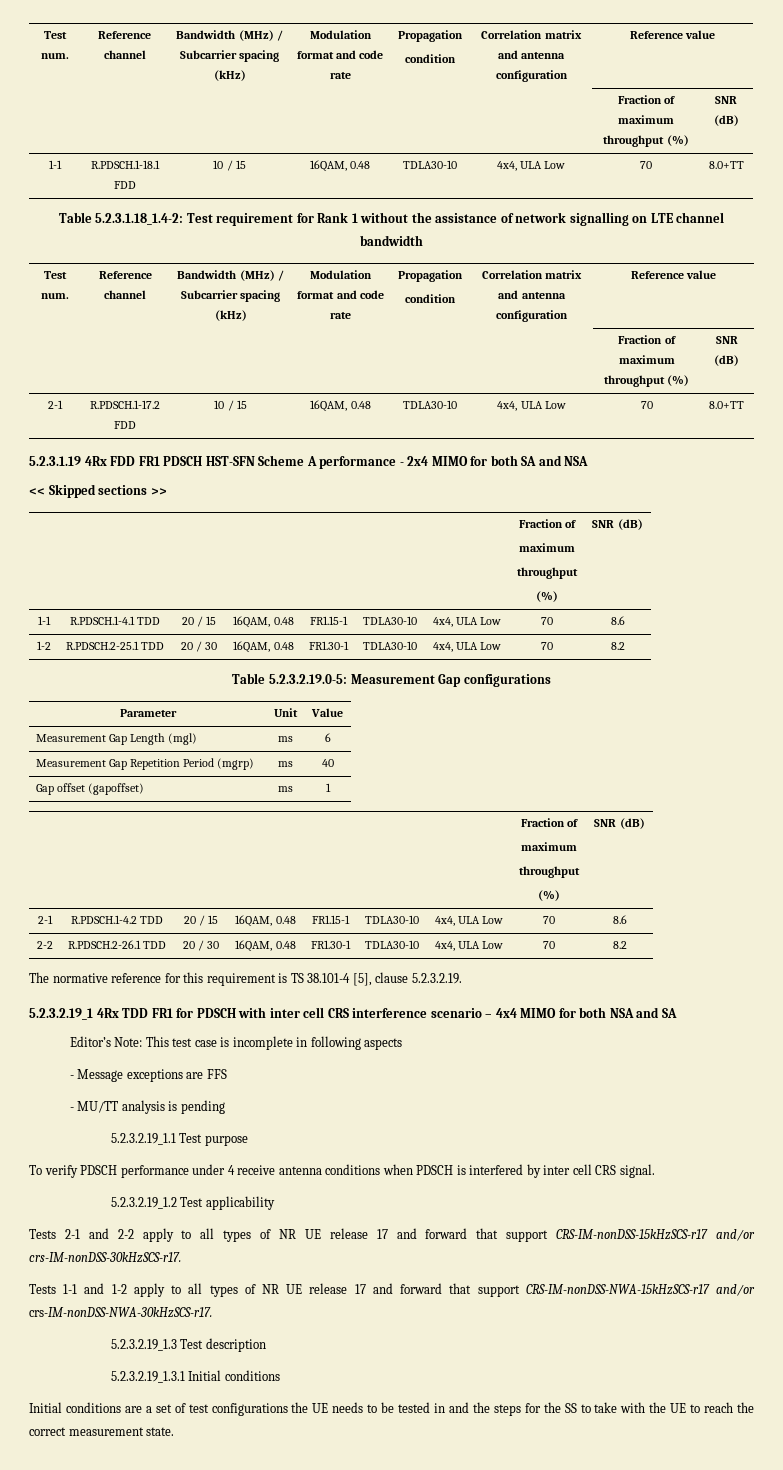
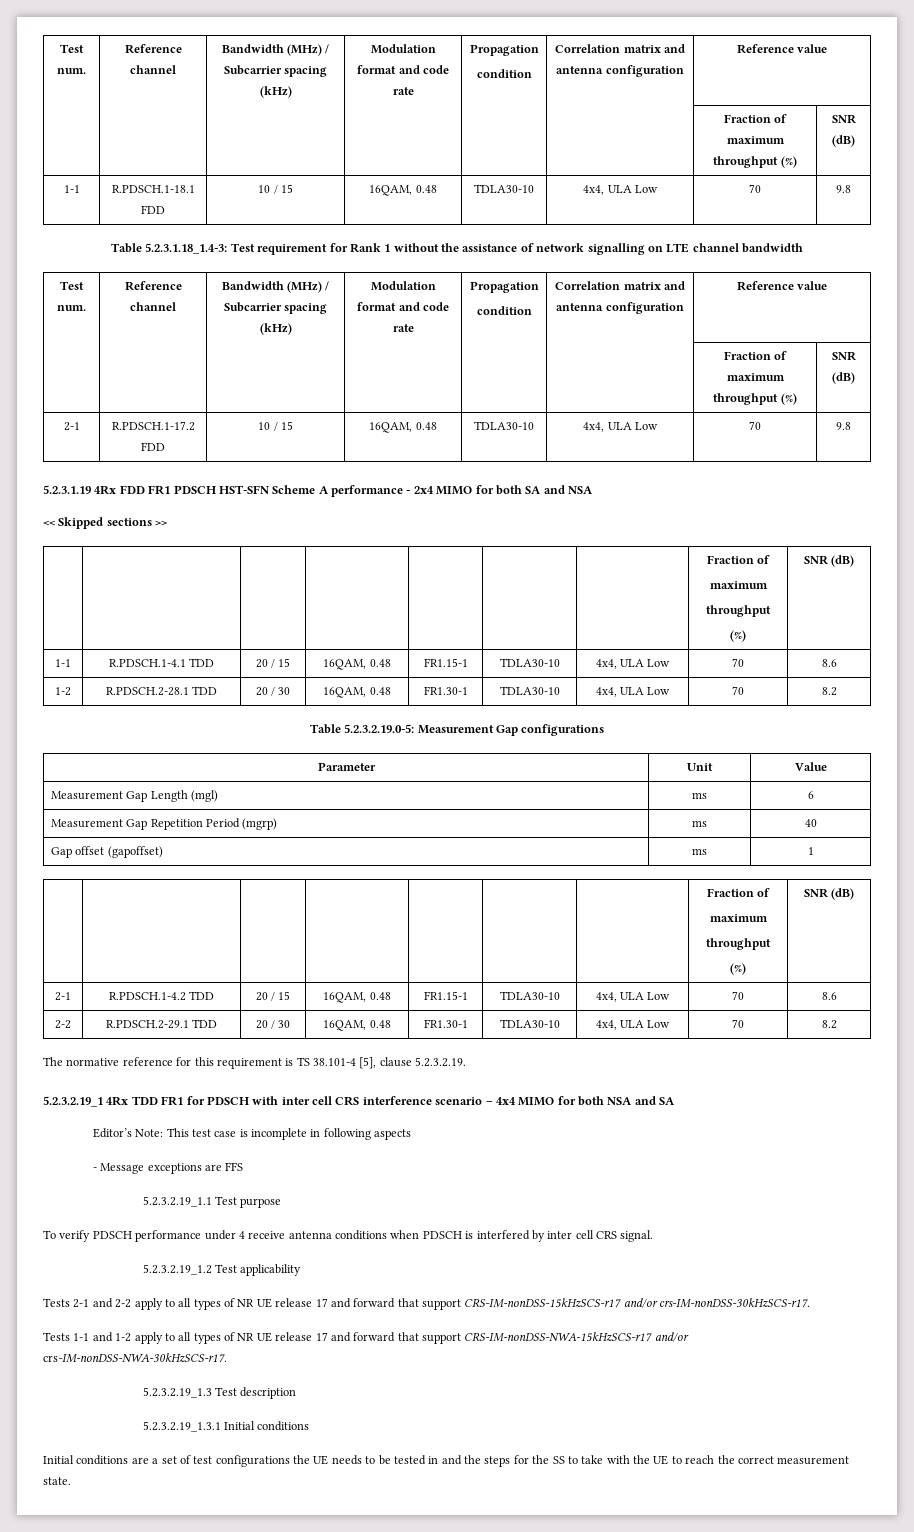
- 1-1 | R.PDSCH.1-18.1 FDD | 10 / 15 | 16QAM, 0.48 | TDLA30-10 | 4x4, ULA Low | 70 | 8.0+TT
- Table 5.2.3.1.18_1.4-2: Test requirement for Rank 1 without the assistance of network signalling on LTE channel bandwidth
+ 1-1 | R.PDSCH.1-18.1 FDD | 10 / 15 | 16QAM, 0.48 | TDLA30-10 | 4x4, ULA Low | 70 | 9.8
+ Table 5.2.3.1.18_1.4-3: Test requirement for Rank 1 without the assistance of network signalling on LTE channel bandwidth
- 2-1 | R.PDSCH.1-17.2 FDD | 10 / 15 | 16QAM, 0.48 | TDLA30-10 | 4x4, ULA Low | 70 | 8.0+TT
+ 2-1 | R.PDSCH.1-17.2 FDD | 10 / 15 | 16QAM, 0.48 | TDLA30-10 | 4x4, ULA Low | 70 | 9.8
- 1-2 | R.PDSCH.2-25.1 TDD | 20 / 30 | 16QAM, 0.48 | FR1.30-1 | TDLA30-10 | 4x4, ULA Low | 70 | 8.2
+ 1-2 | R.PDSCH.2-28.1 TDD | 20 / 30 | 16QAM, 0.48 | FR1.30-1 | TDLA30-10 | 4x4, ULA Low | 70 | 8.2
- 2-2 | R.PDSCH.2-26.1 TDD | 20 / 30 | 16QAM, 0.48 | FR1.30-1 | TDLA30-10 | 4x4, ULA Low | 70 | 8.2
+ 2-2 | R.PDSCH.2-29.1 TDD | 20 / 30 | 16QAM, 0.48 | FR1.30-1 | TDLA30-10 | 4x4, ULA Low | 70 | 8.2
- - MU/TT analysis is pending

